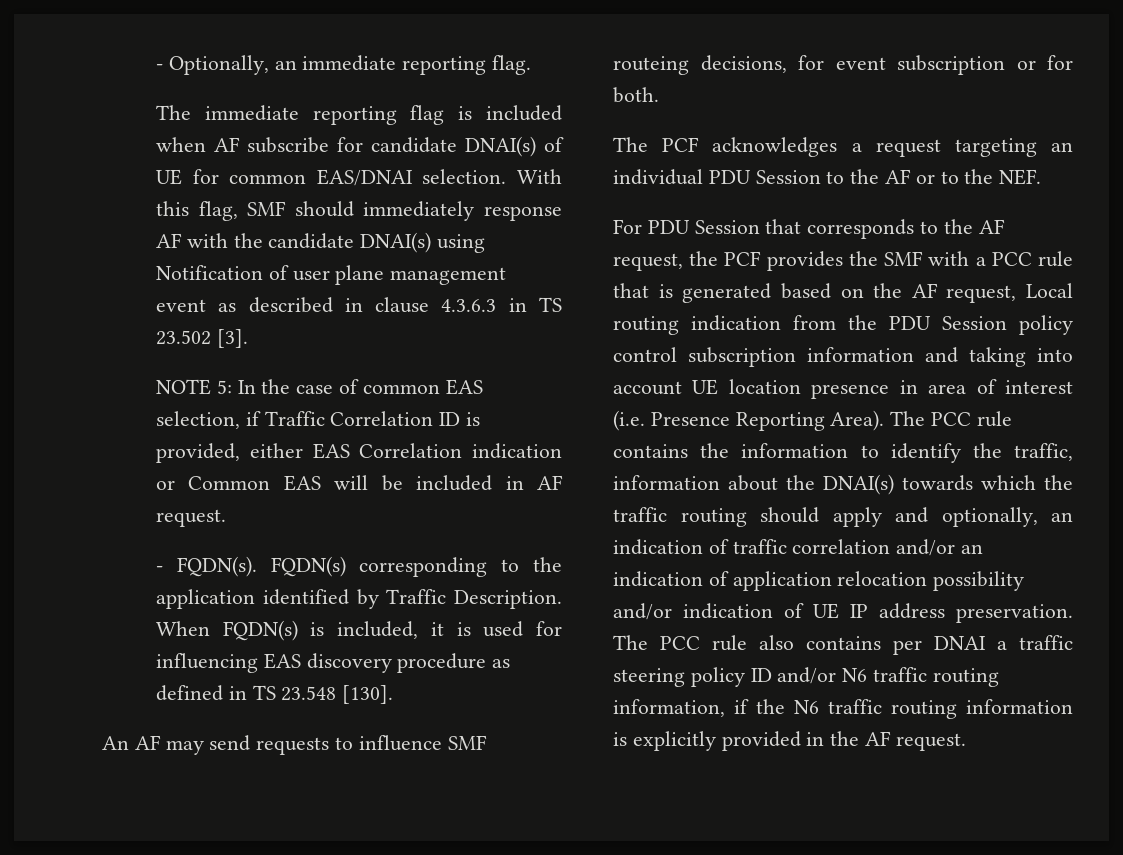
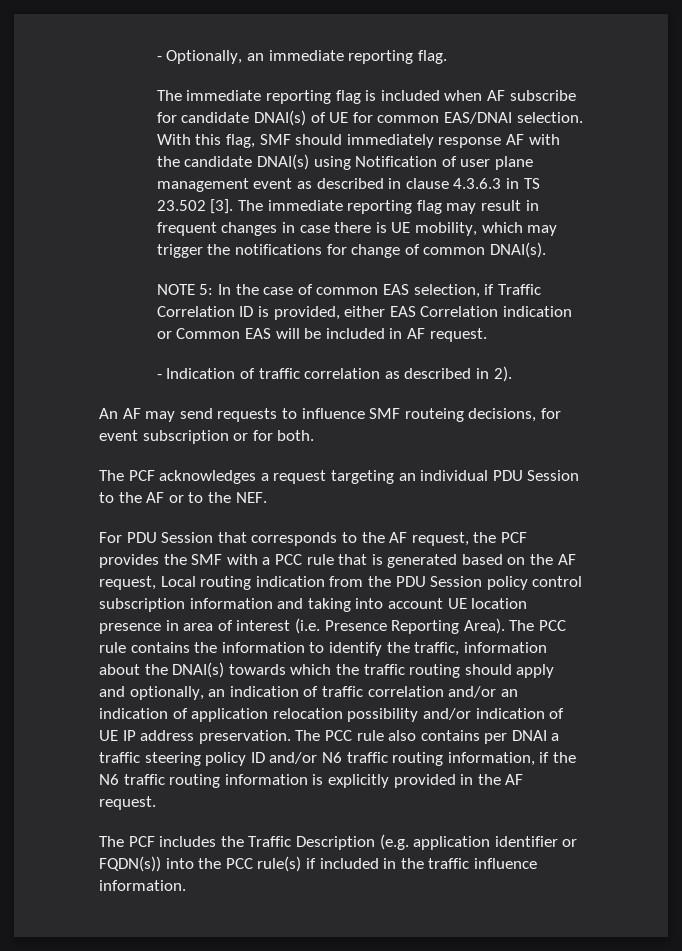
+ The immediate reporting flag may result in frequent changes in case there is UE mobility, which may trigger the notifications for change of common DNAI(s).
- - FQDN(s). FQDN(s) corresponding to the application identified by Traffic Description. When FQDN(s) is included, it is used for influencing EAS discovery procedure as defined in TS 23.548 [130].
+ - Indication of traffic correlation as described in 2).
+ The PCF includes the Traffic Description (e.g. application identifier or FQDN(s)) into the PCC rule(s) if included in the traffic influence information.

